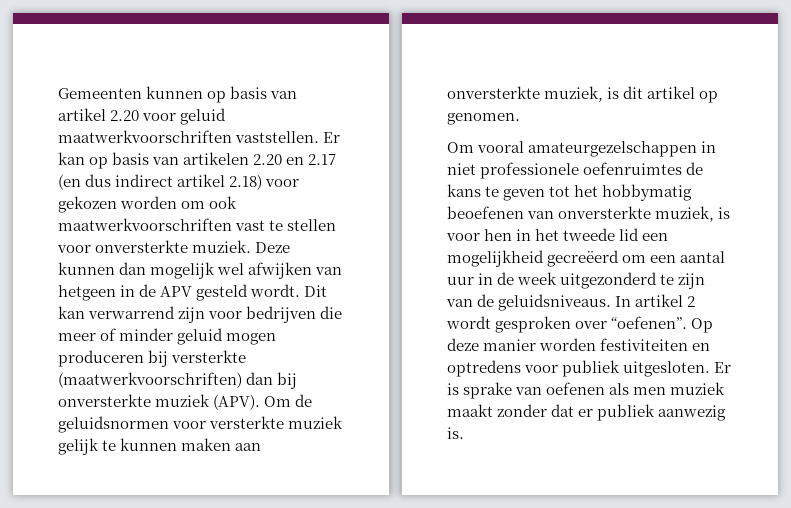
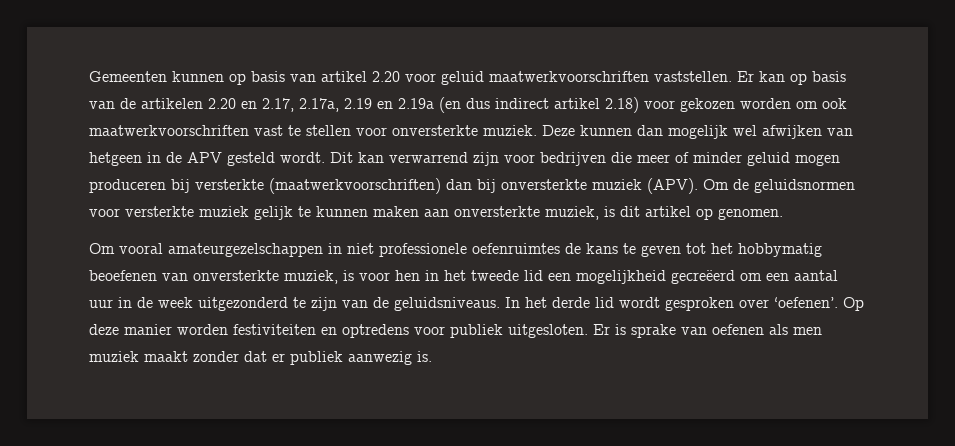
- Er kan op basis van artikelen 2.20 en 2.17 (en dus indirect artikel 2.18) voor gekozen worden om ook maatwerkvoorschriften vast te stellen voor onversterkte muziek.
+ Er kan op basis van de artikelen 2.20 en 2.17, 2.17a, 2.19 en 2.19a (en dus indirect artikel 2.18) voor gekozen worden om ook maatwerkvoorschriften vast te stellen voor onversterkte muziek.
- In artikel 2 wordt gesproken over “oefenen”.
+ In het derde lid wordt gesproken over ‘oefenen’.

